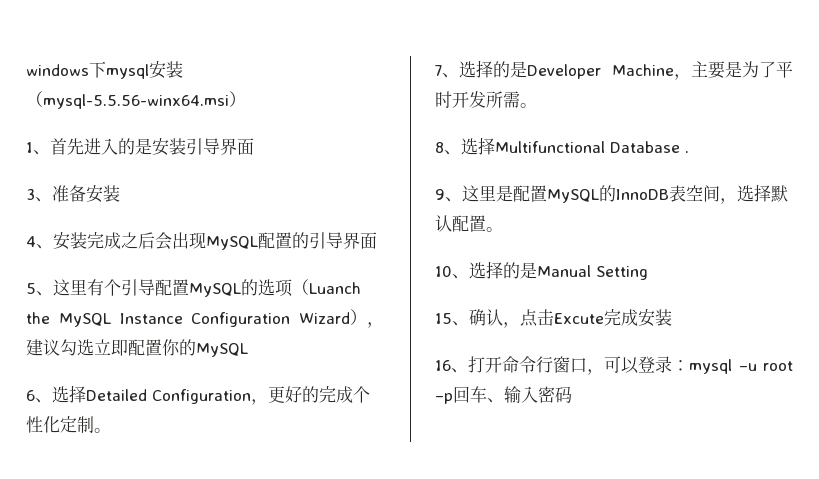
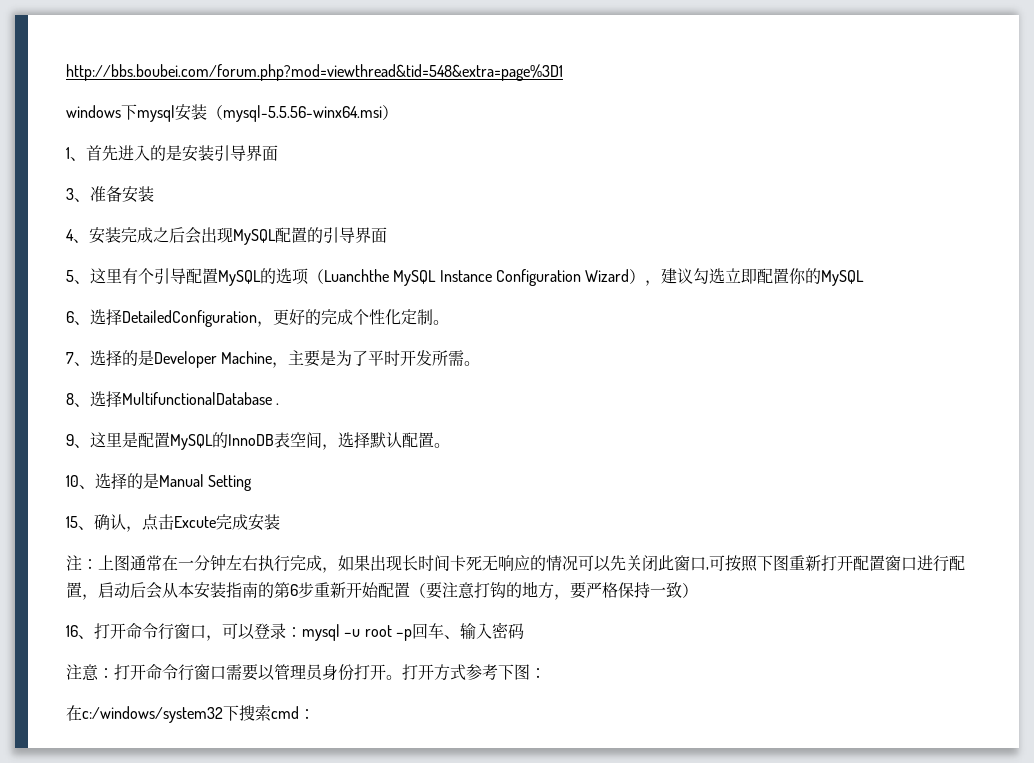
+ http://bbs.boubei.com/forum.php?mod=viewthread&tid=548&extra=page%3D1
- 5、这里有个引导配置MySQL的选项（Luanch the MySQL Instance Configuration Wizard），建议勾选立即配置你的MySQL
+ 5、这里有个引导配置MySQL的选项（Luanchthe MySQL Instance Configuration Wizard），建议勾选立即配置你的MySQL
- 6、选择Detailed Configuration，更好的完成个性化定制。
+ 6、选择DetailedConfiguration，更好的完成个性化定制。
- 8、选择Multifunctional Database .
+ 8、选择MultifunctionalDatabase .
+ 注：上图通常在一分钟左右执行完成，如果出现长时间卡死无响应的情况可以先关闭此窗口,可按照下图重新打开配置窗口进行配置，启动后会从本安装指南的第6步重新开始配置（要注意打钩的地方，要严格保持一致）
+ 注意：打开命令行窗口需要以管理员身份打开。打开方式参考下图：
+ 在c:/windows/system32下搜索cmd：

